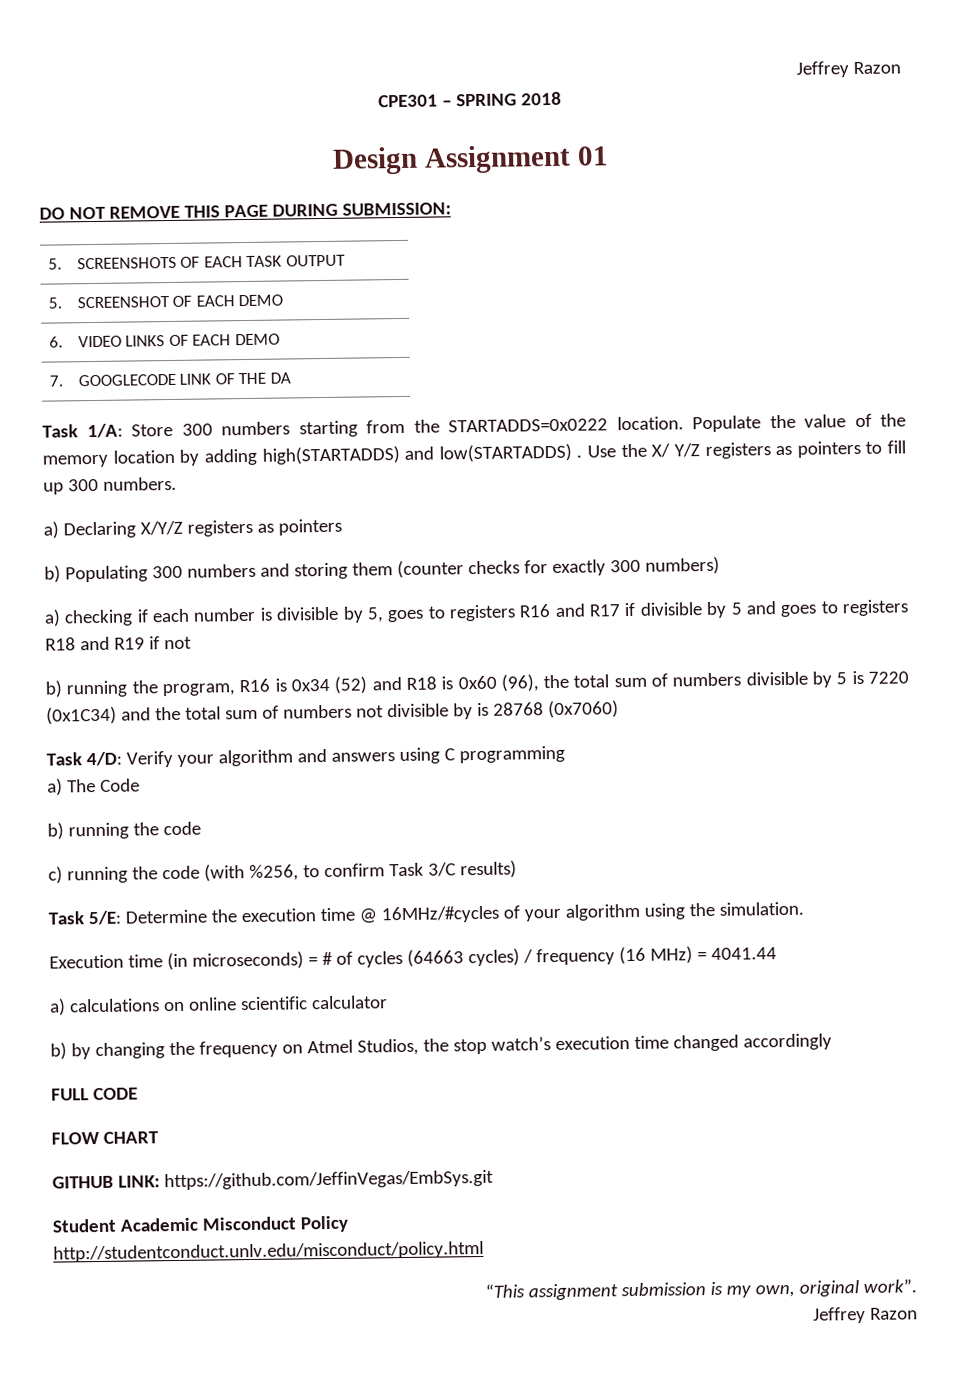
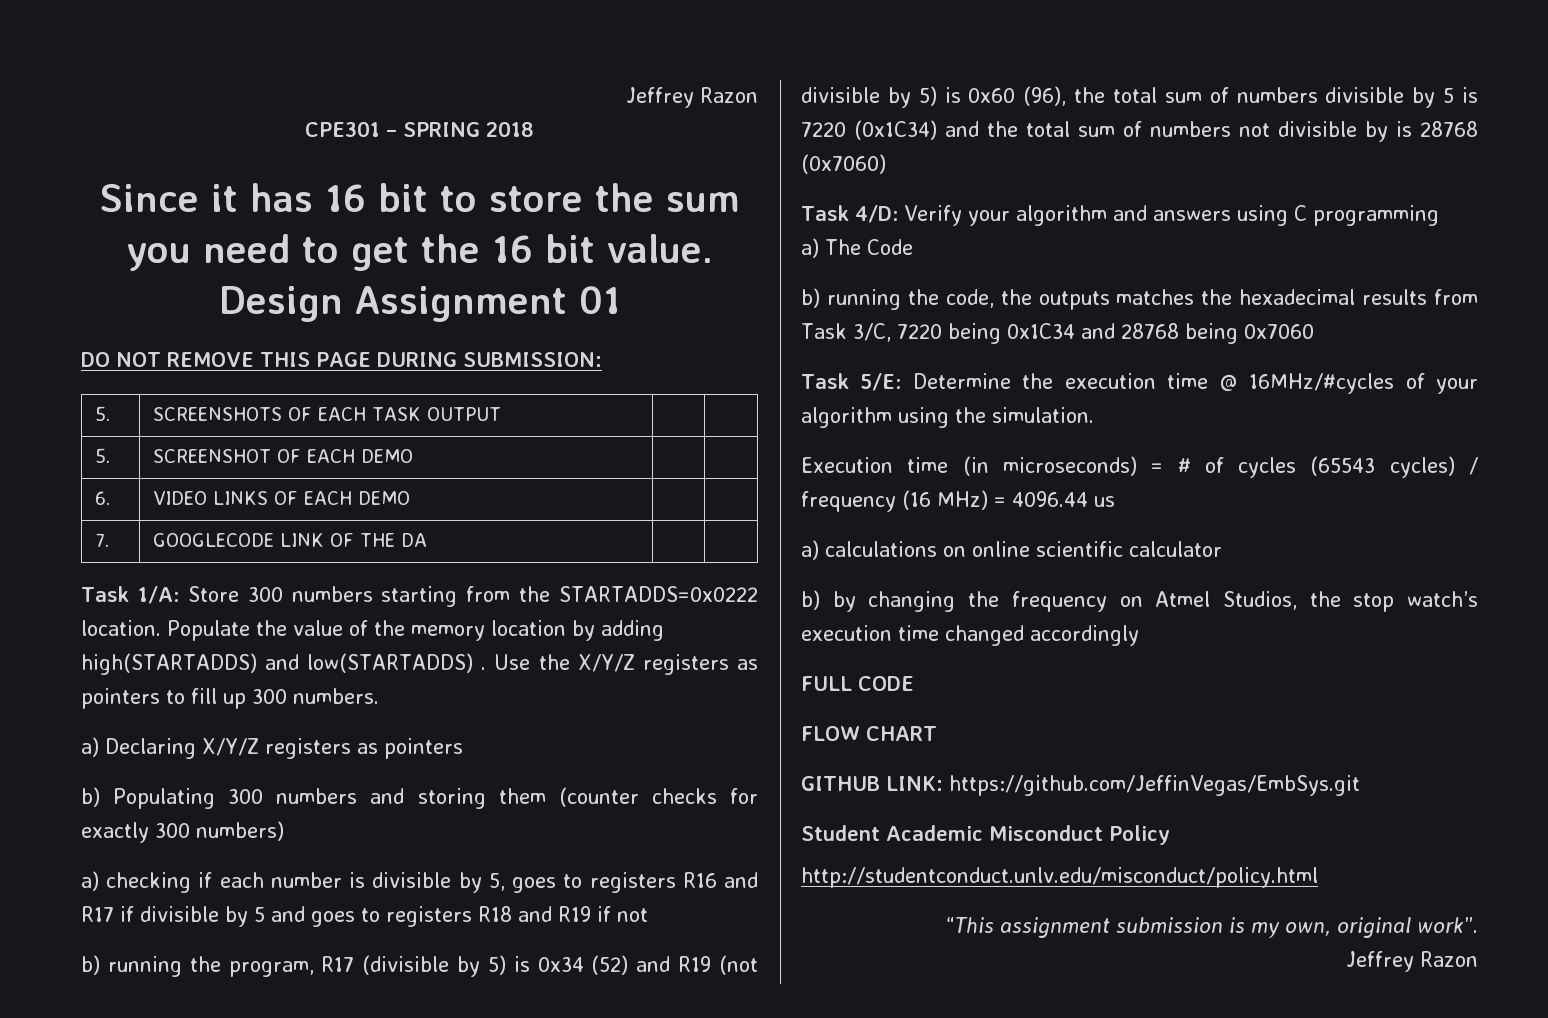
+ Since it has 16 bit to store the sum you need to get the 16 bit value.
- Use the X/ Y/Z registers as pointers to fill up 300 numbers.
+ Use the X/Y/Z registers as pointers to fill up 300 numbers.
- b) running the program, R16 is 0x34 (52) and R18 is 0x60 (96), the total sum of numbers divisible by 5 is 7220 (0x1C34) and the total sum of numbers not divisible by is 28768 (0x7060)
+ b) running the program, R17 (divisible by 5) is 0x34 (52) and R19 (not divisible by 5) is 0x60 (96), the total sum of numbers divisible by 5 is 7220 (0x1C34) and the total sum of numbers not divisible by is 28768 (0x7060)
- b) running the code
- c) running the code (with %256, to confirm Task 3/C results)
+ b) running the code, the outputs matches the hexadecimal results from Task 3/C, 7220 being 0x1C34 and 28768 being 0x7060
- Execution time (in microseconds) = # of cycles (64663 cycles) / frequency (16 MHz) = 4041.44
+ Execution time (in microseconds) = # of cycles (65543 cycles) / frequency (16 MHz) = 4096.44 us

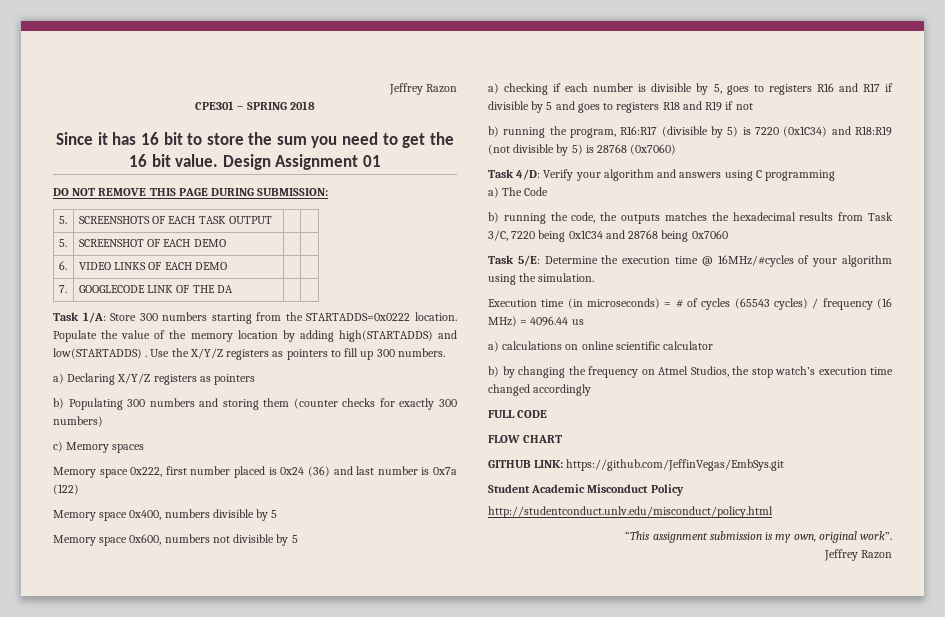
+ c) Memory spaces
+ Memory space 0x222, first number placed is 0x24 (36) and last number is 0x7a (122)
+ Memory space 0x400, numbers divisible by 5
+ Memory space 0x600, numbers not divisible by 5
- b) running the program, R17 (divisible by 5) is 0x34 (52) and R19 (not divisible by 5) is 0x60 (96), the total sum of numbers divisible by 5 is 7220 (0x1C34) and the total sum of numbers not divisible by is 28768 (0x7060)
+ b) running the program, R16:R17 (divisible by 5) is 7220 (0x1C34) and R18:R19 (not divisible by 5) is 28768 (0x7060)

